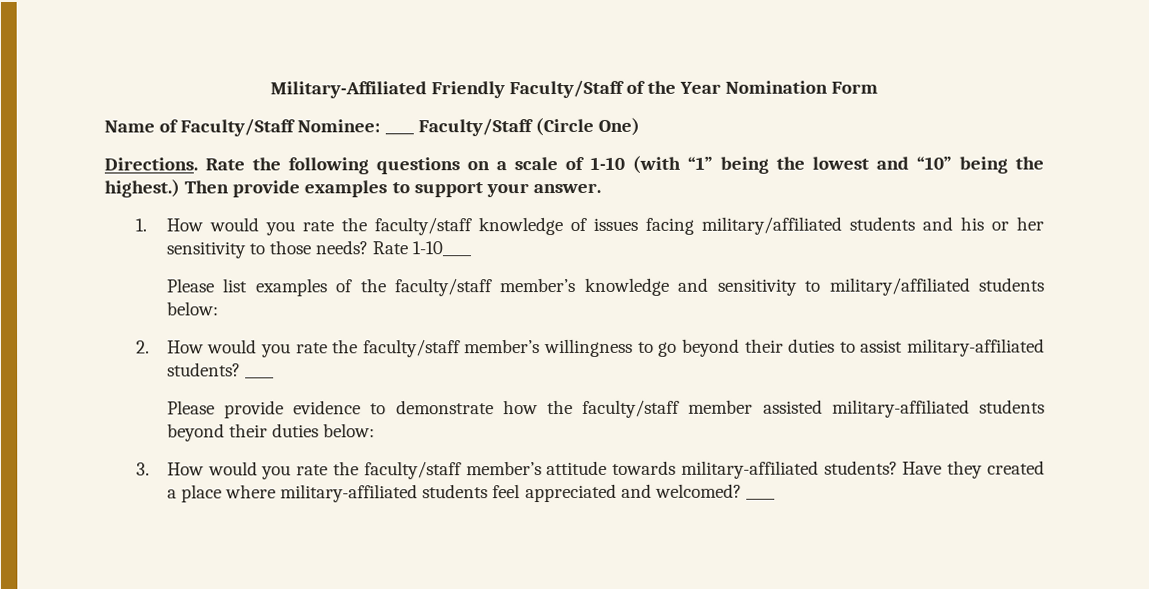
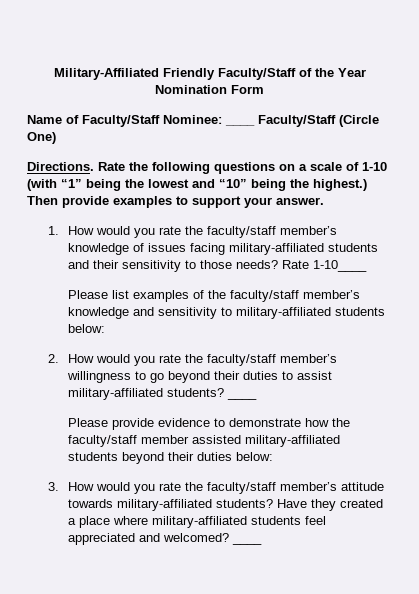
- 1. How would you rate the faculty/staff knowledge of issues facing military/affiliated students and his or her sensitivity to those needs?
+ 1. How would you rate the faculty/staff member’s knowledge of issues facing military-affiliated students and their sensitivity to those needs?
- Please list examples of the faculty/staff member’s knowledge and sensitivity to military/affiliated students below:
+ Please list examples of the faculty/staff member’s knowledge and sensitivity to military-affiliated students below:

